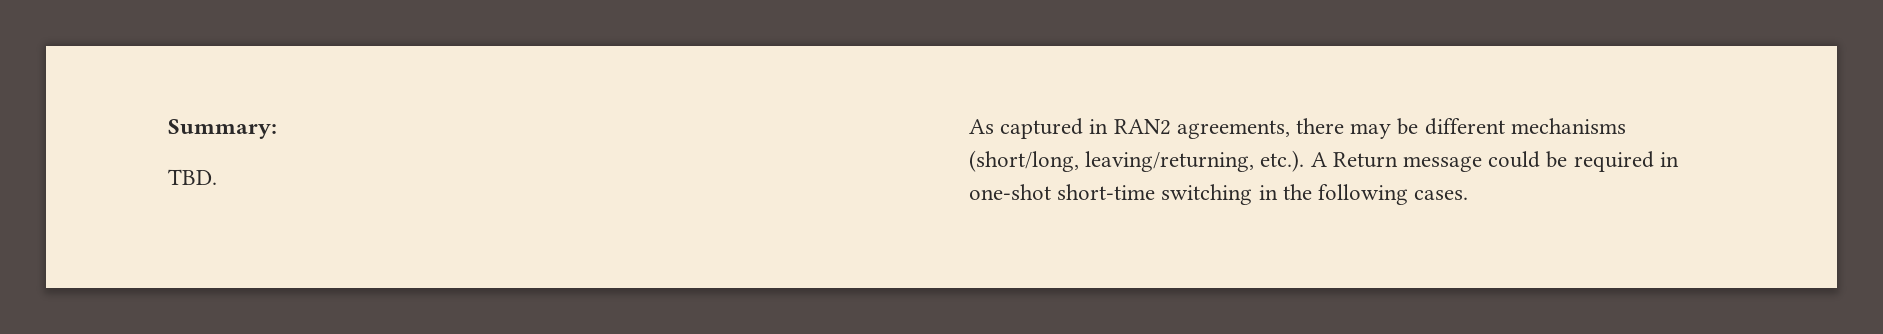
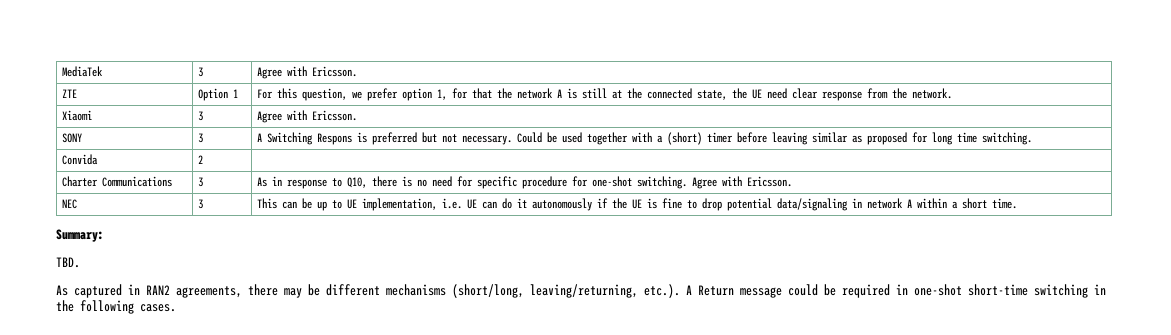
+ MediaTek | 3 | Agree with Ericsson.
+ ZTE | Option 1 | For this question, we prefer option 1, for that the network A is still at the connected state, the UE need clear response from the network.
+ Xiaomi | 3 | Agree with Ericsson.
+ SONY | 3 | A Switching Respons is preferred but not necessary. Could be used together with a (short) timer before leaving similar as proposed for long time switching.
+ Convida | 2 |
+ Charter Communications | 3 | As in response to Q10, there is no need for specific procedure for one-shot switching. Agree with Ericsson.
+ NEC | 3 | This can be up to UE implementation, i.e. UE can do it autonomously if the UE is fine to drop potential data/signaling in network A within a short time.

